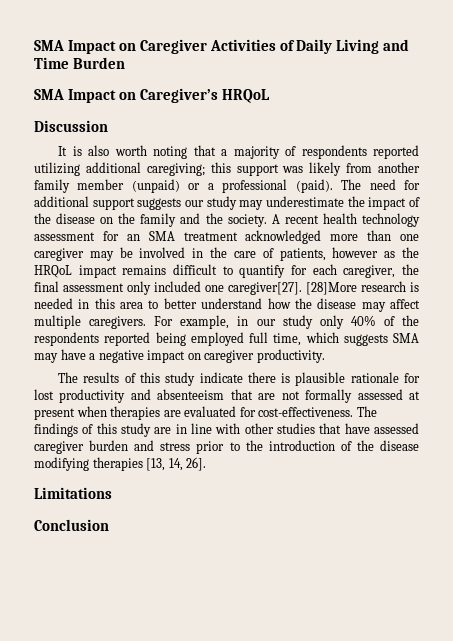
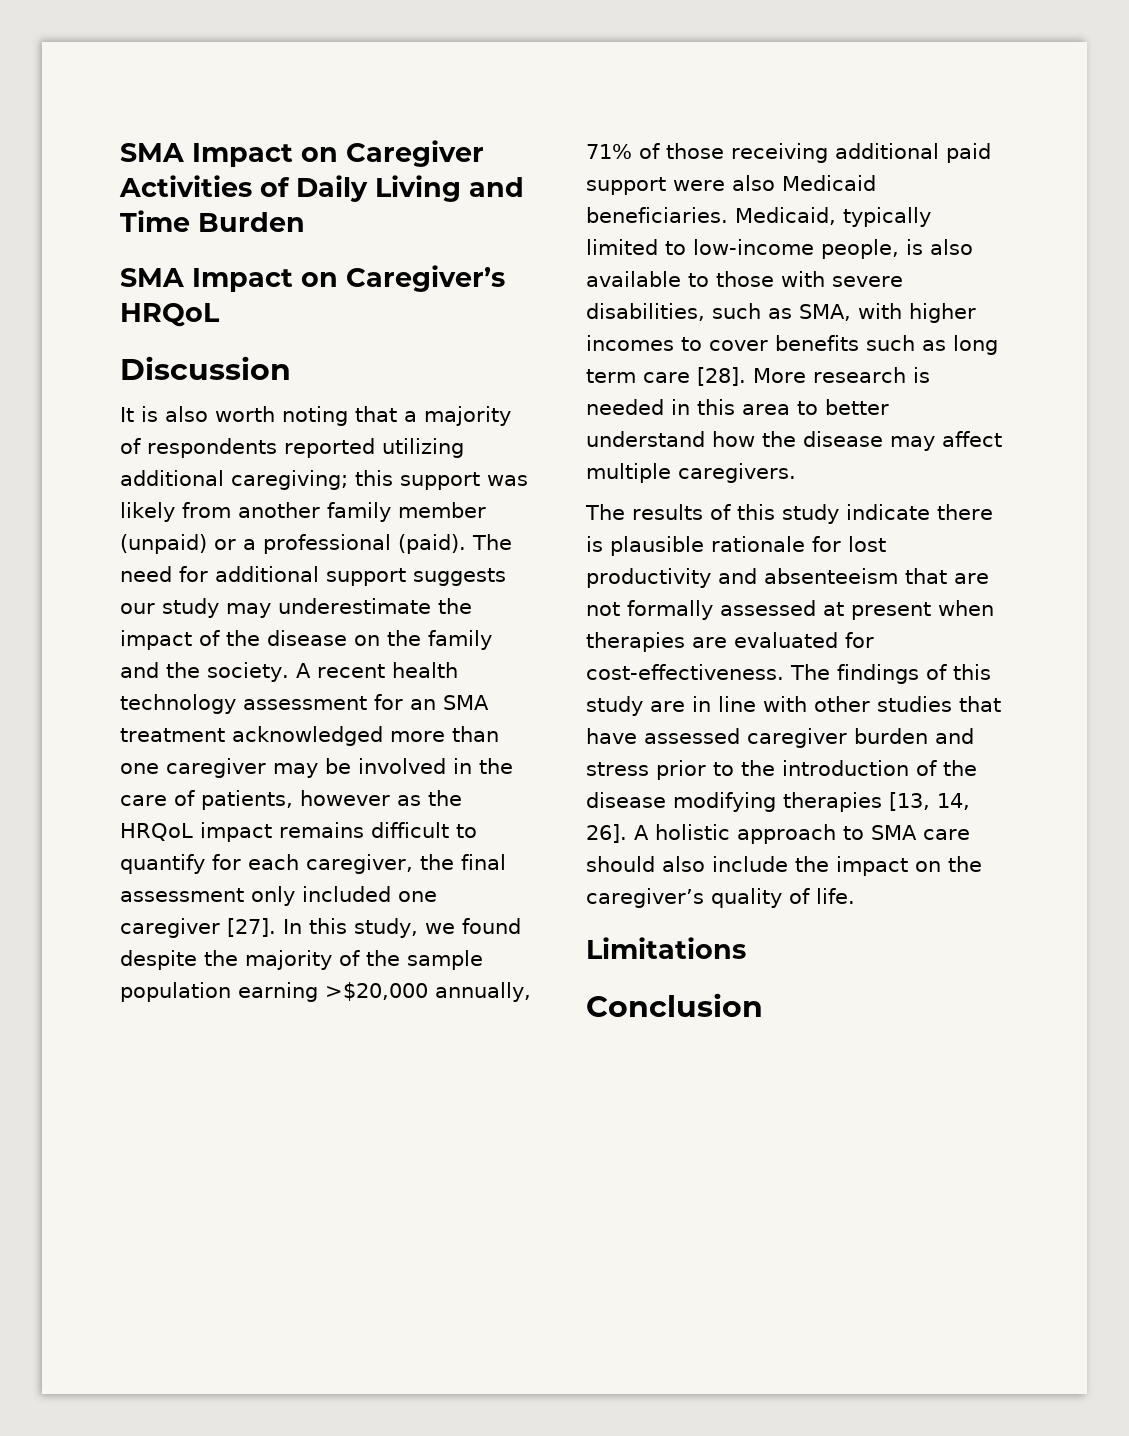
- A recent health technology assessment for an SMA treatment acknowledged more than one caregiver may be involved in the care of patients, however as the HRQoL impact remains difficult to quantify for each caregiver, the final assessment only included one caregiver[27]. [28]More research is needed in this area to better understand how the disease may affect multiple caregivers. For example, in our study only 40% of the respondents reported being employed full time, which suggests SMA may have a negative impact on caregiver productivity.
+ A recent health technology assessment for an SMA treatment acknowledged more than one caregiver may be involved in the care of patients, however as the HRQoL impact remains difficult to quantify for each caregiver, the final assessment only included one caregiver [27]. In this study, we found despite the majority of the sample population earning >$20,000 annually, 71% of those receiving additional paid support were also Medicaid beneficiaries. Medicaid, typically limited to low-income people, is also available to those with severe disabilities, such as SMA, with higher incomes to cover benefits such as long term care [28]. More research is needed in this area to better understand how the disease may affect multiple caregivers.
+ A holistic approach to SMA care should also include the impact on the caregiver’s quality of life.

